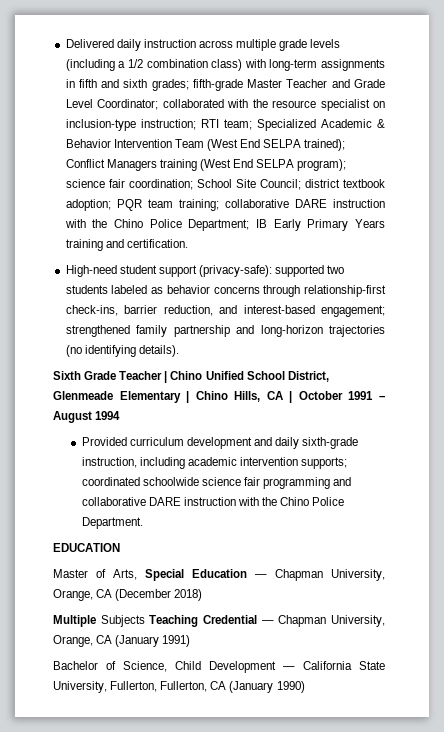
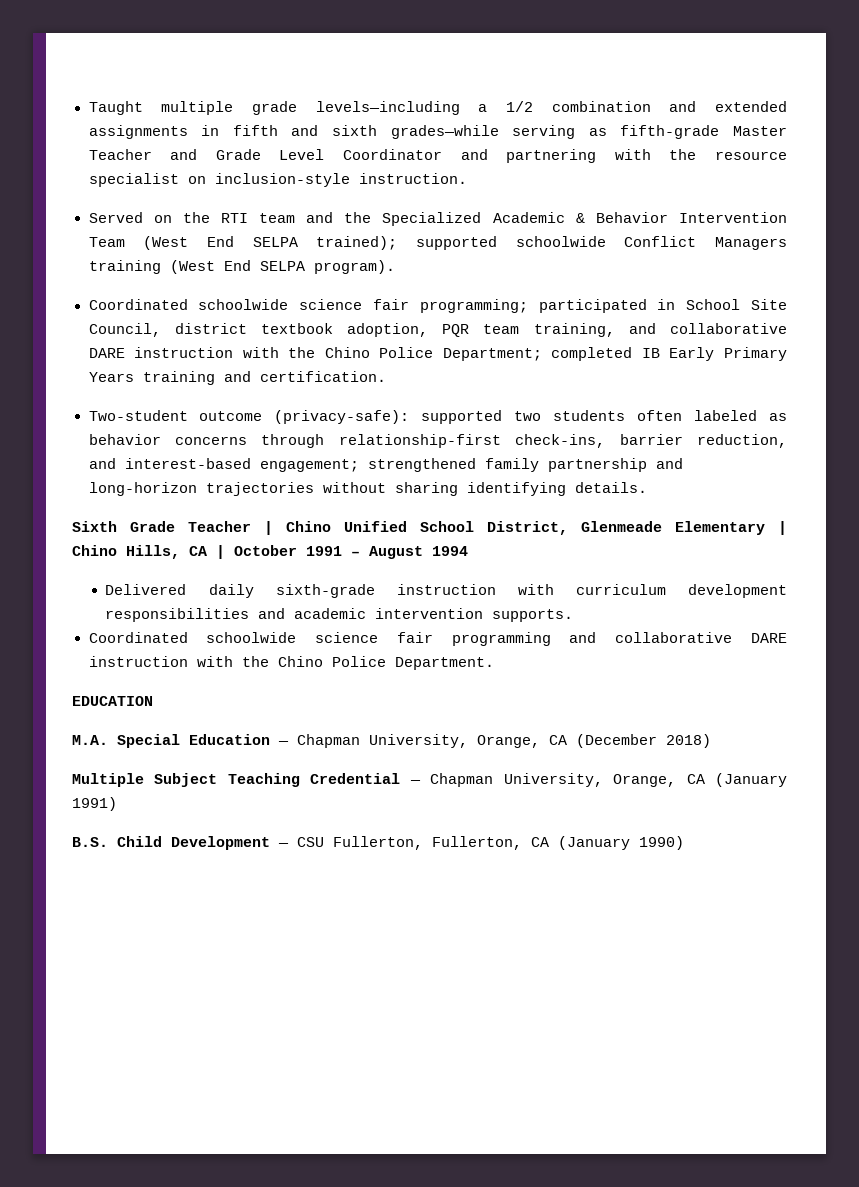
- Delivered daily instruction across multiple grade levels (including a 1/2 combination class) with long-term assignments in fifth and sixth grades; fifth-grade Master Teacher and Grade Level Coordinator; collaborated with the resource specialist on inclusion-type instruction; RTI team; Specialized Academic & Behavior Intervention Team (West End SELPA trained); Conflict Managers training (West End SELPA program); science fair coordination; School Site Council; district textbook adoption; PQR team training; collaborative DARE instruction with the Chino Police Department; IB Early Primary Years training and certification.
+ Taught multiple grade levels—including a 1/2 combination and extended assignments in fifth and sixth grades—while serving as fifth-grade Master Teacher and Grade Level Coordinator and partnering with the resource specialist on inclusion-style instruction.
+ Served on the RTI team and the Specialized Academic & Behavior Intervention Team (West End SELPA trained); supported schoolwide Conflict Managers training (West End SELPA program).
+ Coordinated schoolwide science fair programming; participated in School Site Council, district textbook adoption, PQR team training, and collaborative DARE instruction with the Chino Police Department; completed IB Early Primary Years training and certification.
- High-need student support (privacy-safe): supported two students labeled as behavior concerns through relationship-first check-ins, barrier reduction, and interest-based engagement; strengthened family partnership and long-horizon trajectories (no identifying details).
+ Two-student outcome (privacy-safe): supported two students often labeled as behavior concerns through relationship-first check-ins, barrier reduction, and interest-based engagement; strengthened family partnership and long-horizon trajectories without sharing identifying details.
- Provided curriculum development and daily sixth-grade instruction, including academic intervention supports; coordinated schoolwide science fair programming and collaborative DARE instruction with the Chino Police Department.
+ Delivered daily sixth-grade instruction with curriculum development responsibilities and academic intervention supports.
+ Coordinated schoolwide science fair programming and collaborative DARE instruction with the Chino Police Department.
- Master of Arts, Special Education — Chapman University, Orange, CA (December 2018)
+ M.A. Special Education — Chapman University, Orange, CA (December 2018)
- Multiple Subjects Teaching Credential — Chapman University, Orange, CA (January 1991)
+ Multiple Subject Teaching Credential — Chapman University, Orange, CA (January 1991)
- Bachelor of Science, Child Development — California State University, Fullerton, Fullerton, CA (January 1990)
+ B.S. Child Development — CSU Fullerton, Fullerton, CA (January 1990)

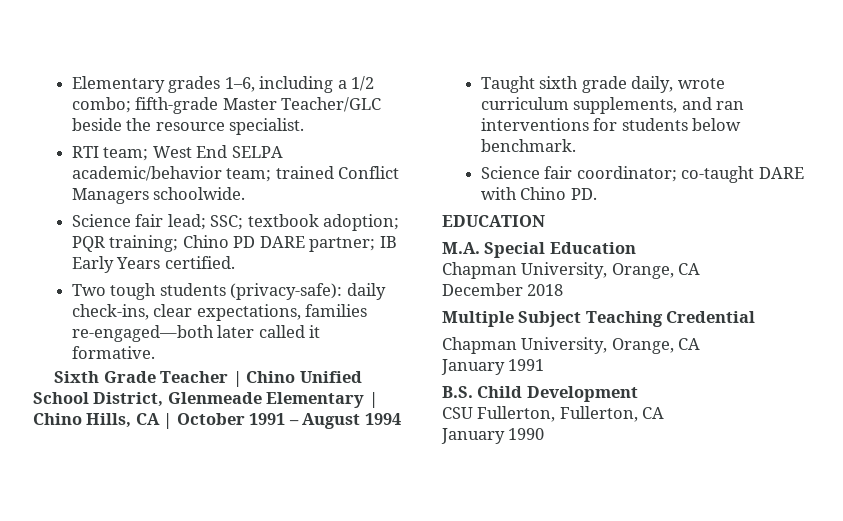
- Taught multiple grade levels—including a 1/2 combination and extended assignments in fifth and sixth grades—while serving as fifth-grade Master Teacher and Grade Level Coordinator and partnering with the resource specialist on inclusion-style instruction.
- Served on the RTI team and the Specialized Academic & Behavior Intervention Team (West End SELPA trained); supported schoolwide Conflict Managers training (West End SELPA program).
- Coordinated schoolwide science fair programming; participated in School Site Council, district textbook adoption, PQR team training, and collaborative DARE instruction with the Chino Police Department; completed IB Early Primary Years training and certification.
- Two-student outcome (privacy-safe): supported two students often labeled as behavior concerns through relationship-first check-ins, barrier reduction, and interest-based engagement; strengthened family partnership and long-horizon trajectories without sharing identifying details.
+ Elementary grades 1–6, including a 1/2 combo; fifth-grade Master Teacher/GLC beside the resource specialist.
+ RTI team; West End SELPA academic/behavior team; trained Conflict Managers schoolwide.
+ Science fair lead; SSC; textbook adoption; PQR training; Chino PD DARE partner; IB Early Years certified.
+ Two tough students (privacy-safe): daily check-ins, clear expectations, families re-engaged—both later called it formative.
- Delivered daily sixth-grade instruction with curriculum development responsibilities and academic intervention supports.
- Coordinated schoolwide science fair programming and collaborative DARE instruction with the Chino Police Department.
+ Taught sixth grade daily, wrote curriculum supplements, and ran interventions for students below benchmark.
+ Science fair coordinator; co-taught DARE with Chino PD.
- M.A. Special Education — Chapman University, Orange, CA (December 2018)
+ M.A. Special Education
+ Chapman University, Orange, CA
+ December 2018
- Multiple Subject Teaching Credential — Chapman University, Orange, CA (January 1991)
+ Multiple Subject Teaching Credential
+ Chapman University, Orange, CA
+ January 1991
- B.S. Child Development — CSU Fullerton, Fullerton, CA (January 1990)
+ B.S. Child Development
+ CSU Fullerton, Fullerton, CA
+ January 1990

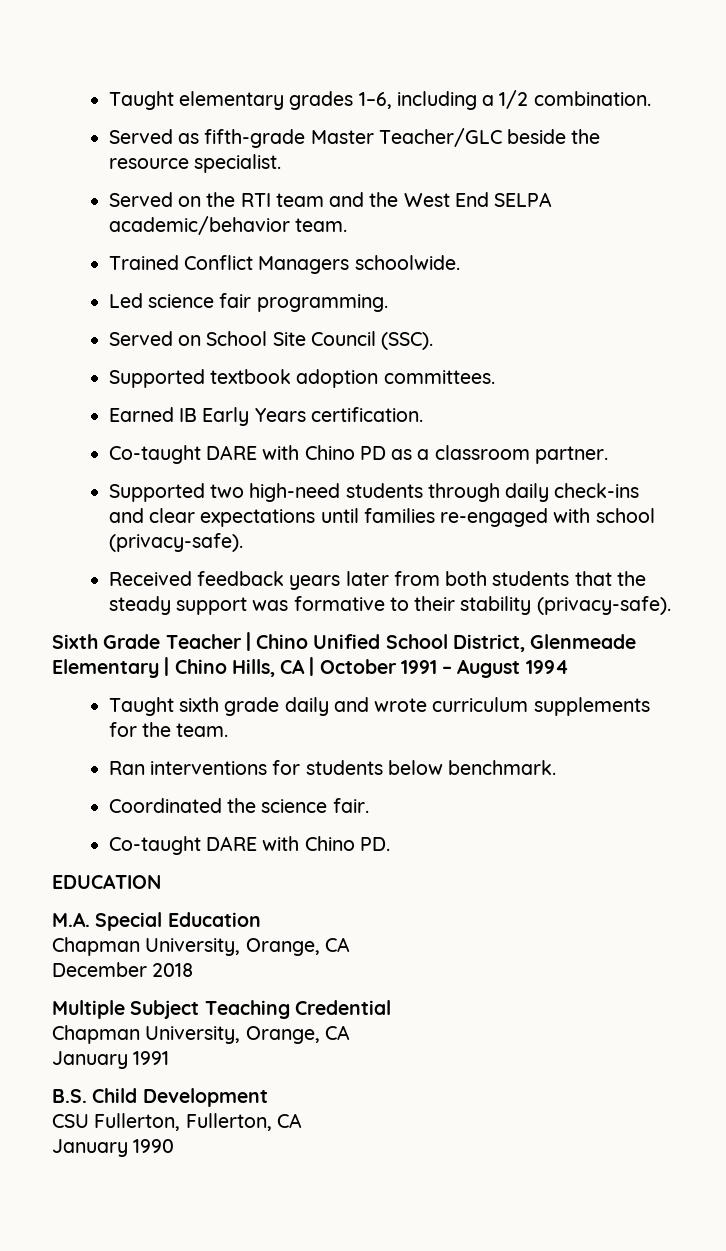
- Elementary grades 1–6, including a 1/2 combo; fifth-grade Master Teacher/GLC beside the resource specialist.
+ Taught elementary grades 1–6, including a 1/2 combination.
+ Served as fifth-grade Master Teacher/GLC beside the resource specialist.
- RTI team; West End SELPA academic/behavior team; trained Conflict Managers schoolwide.
+ Served on the RTI team and the West End SELPA academic/behavior team.
+ Trained Conflict Managers schoolwide.
- Science fair lead; SSC; textbook adoption; PQR training; Chino PD DARE partner; IB Early Years certified.
- Two tough students (privacy-safe): daily check-ins, clear expectations, families re-engaged—both later called it formative.
+ Led science fair programming.
+ Served on School Site Council (SSC).
+ Supported textbook adoption committees.
+ Earned IB Early Years certification.
+ Co-taught DARE with Chino PD as a classroom partner.
+ Supported two high-need students through daily check-ins and clear expectations until families re-engaged with school (privacy-safe).
+ Received feedback years later from both students that the steady support was formative to their stability (privacy-safe).
- Taught sixth grade daily, wrote curriculum supplements, and ran interventions for students below benchmark.
+ Taught sixth grade daily and wrote curriculum supplements for the team.
+ Ran interventions for students below benchmark.
- Science fair coordinator; co-taught DARE with Chino PD.
+ Coordinated the science fair.
+ Co-taught DARE with Chino PD.

